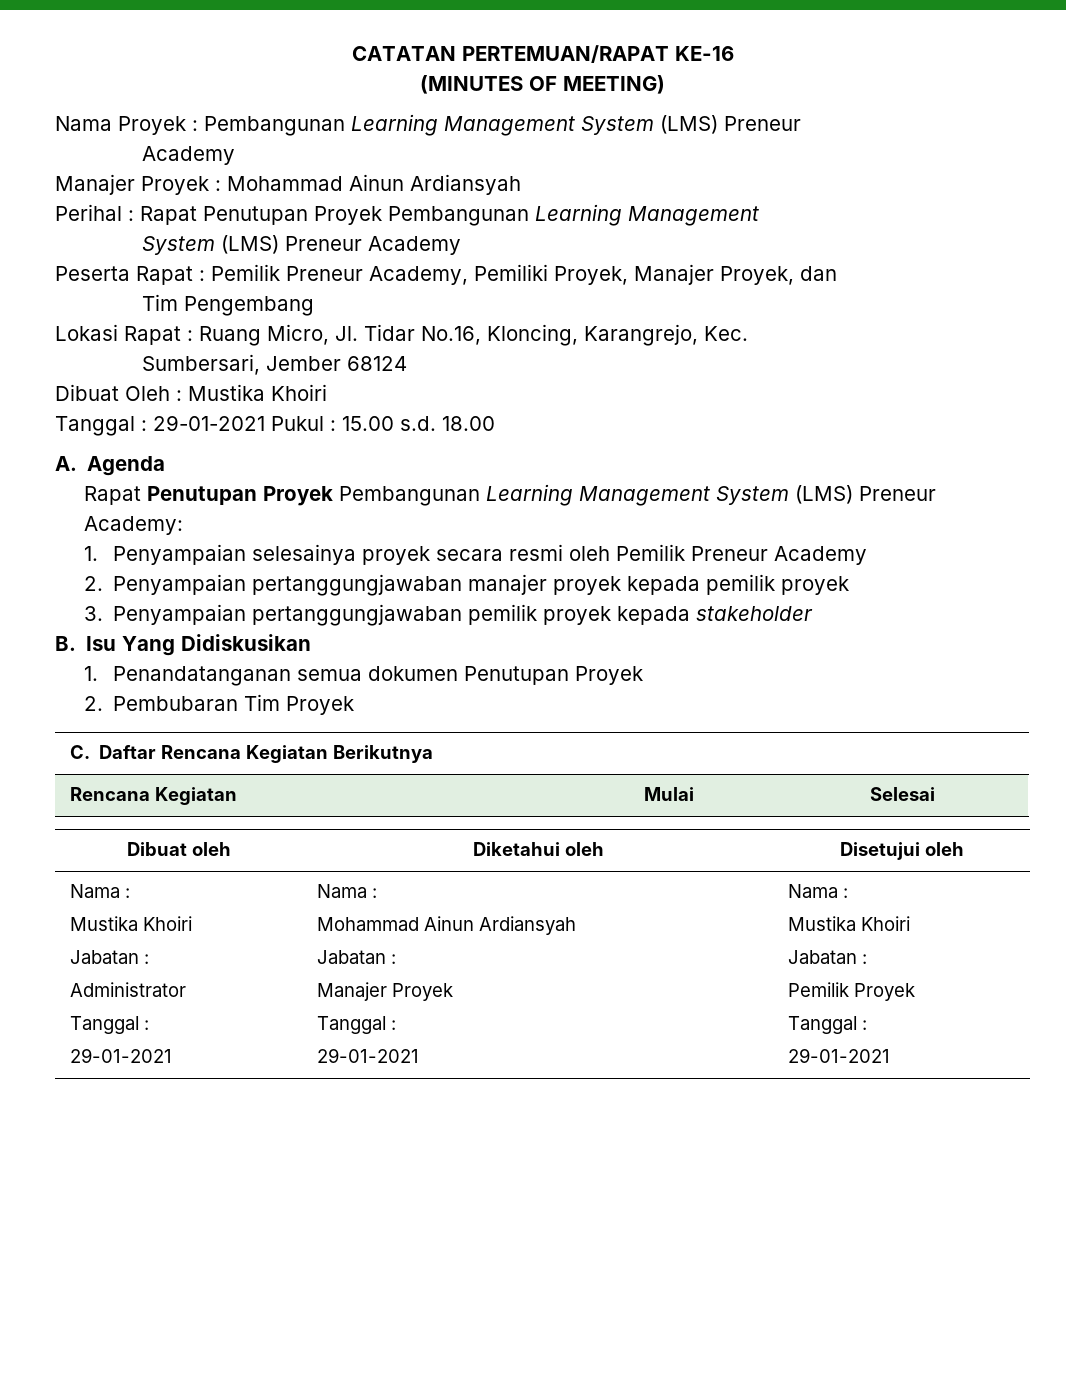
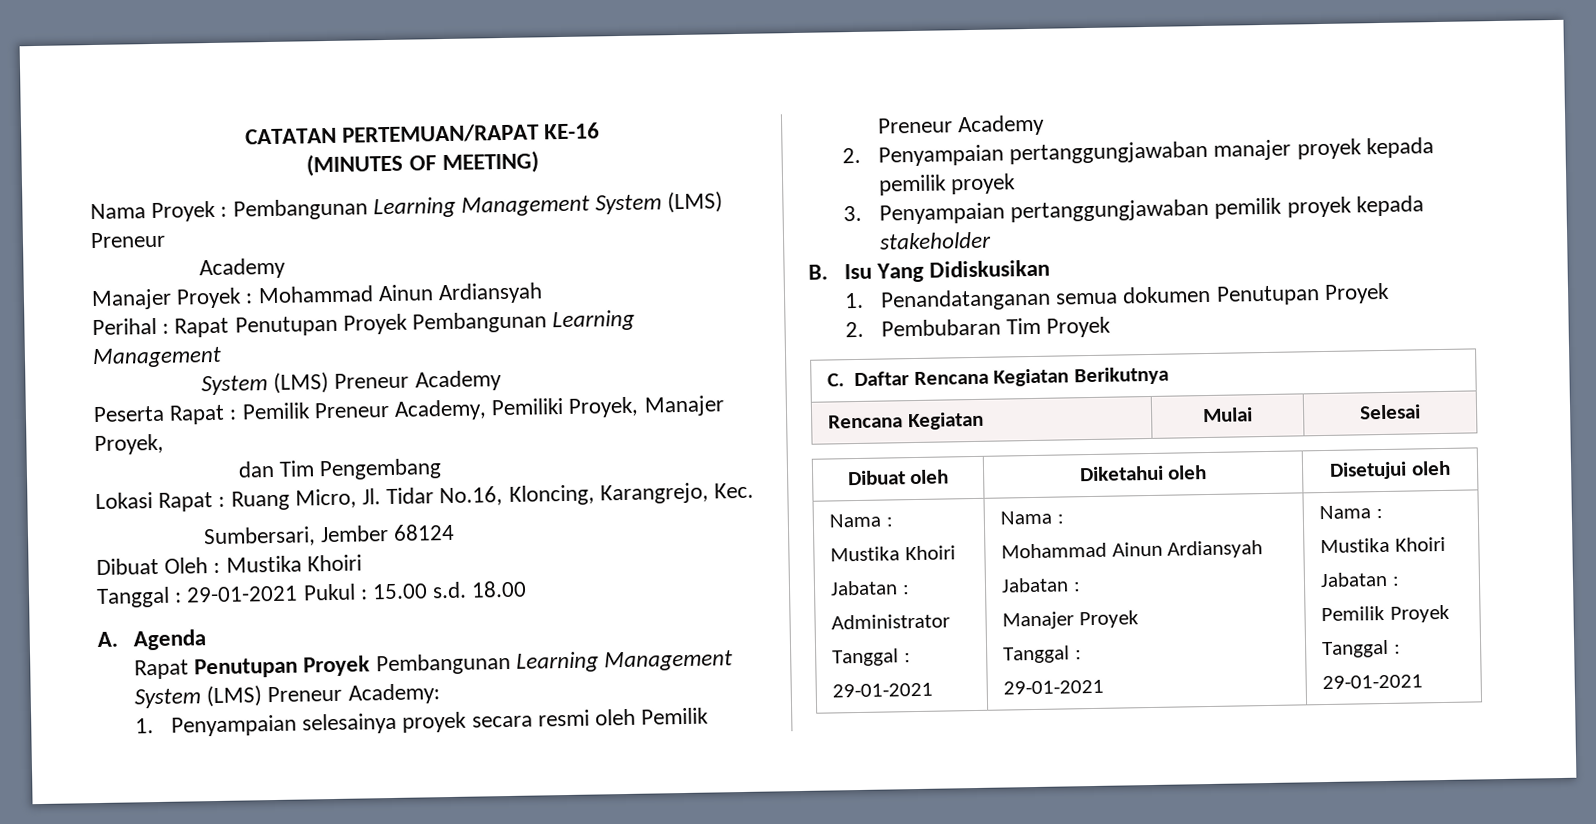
- Peserta Rapat : Pemilik Preneur Academy, Pemiliki Proyek, Manajer Proyek, dan
- Tim Pengembang
+ Peserta Rapat : Pemilik Preneur Academy, Pemiliki Proyek, Manajer Proyek,
+ dan Tim Pengembang

